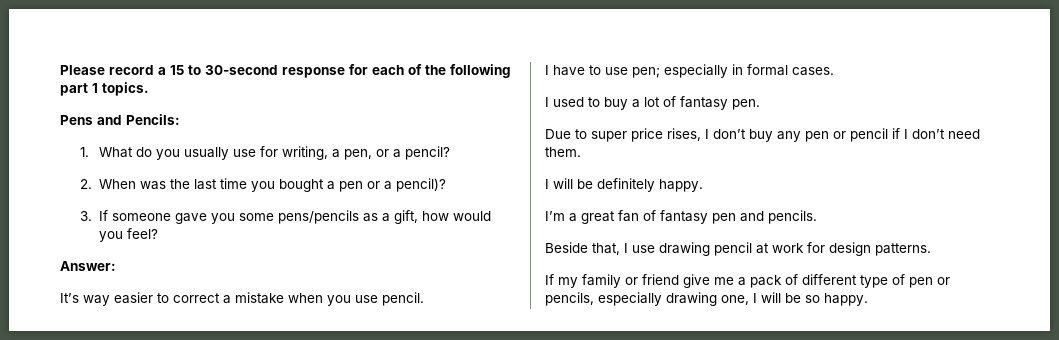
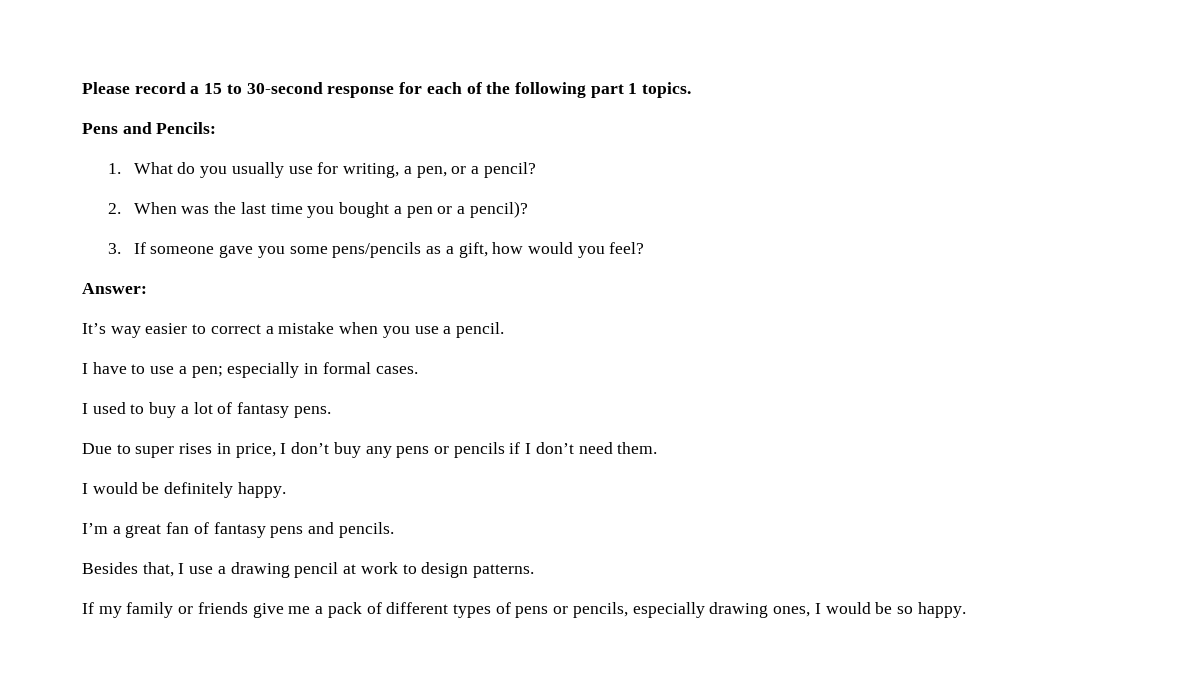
- It’s way easier to correct a mistake when you use pencil.
+ It’s way easier to correct a mistake when you use a pencil.
- I have to use pen; especially in formal cases.
+ I have to use a pen; especially in formal cases.
- I used to buy a lot of fantasy pen.
+ I used to buy a lot of fantasy pens.
- Due to super price rises, I don’t buy any pen or pencil if I don’t need them.
+ Due to super rises in price, I don’t buy any pens or pencils if I don’t need them.
- I will be definitely happy.
+ I would be definitely happy.
- I’m a great fan of fantasy pen and pencils.
+ I’m a great fan of fantasy pens and pencils.
- Beside that, I use drawing pencil at work for design patterns.
+ Besides that, I use a drawing pencil at work to design patterns.
- If my family or friend give me a pack of different type of pen or pencils, especially drawing one, I will be so happy.
+ If my family or friends give me a pack of different types of pens or pencils, especially drawing ones, I would be so happy.

